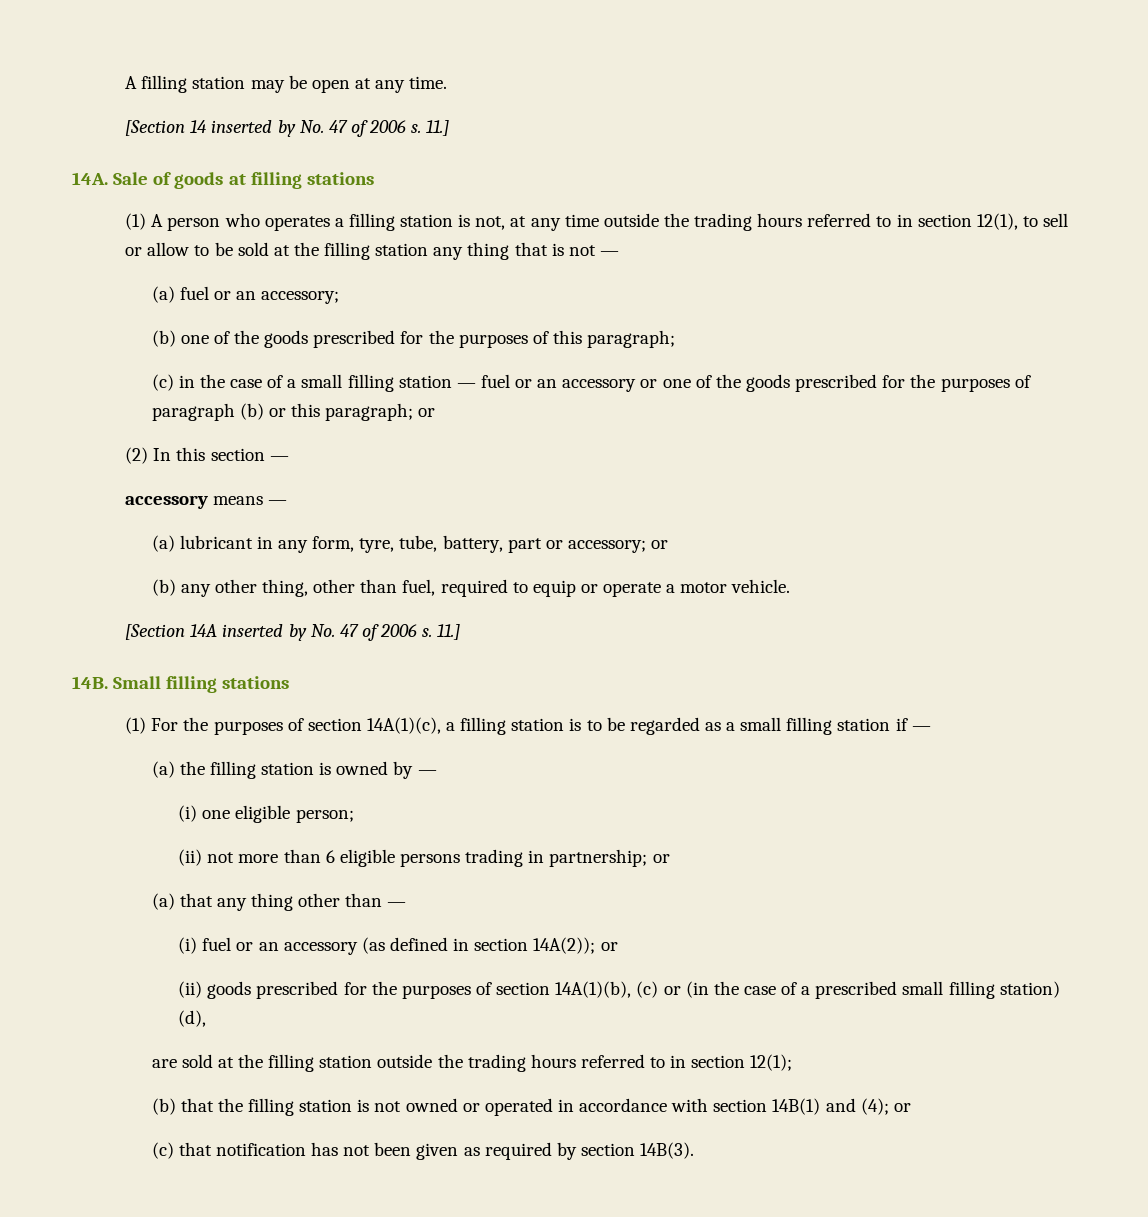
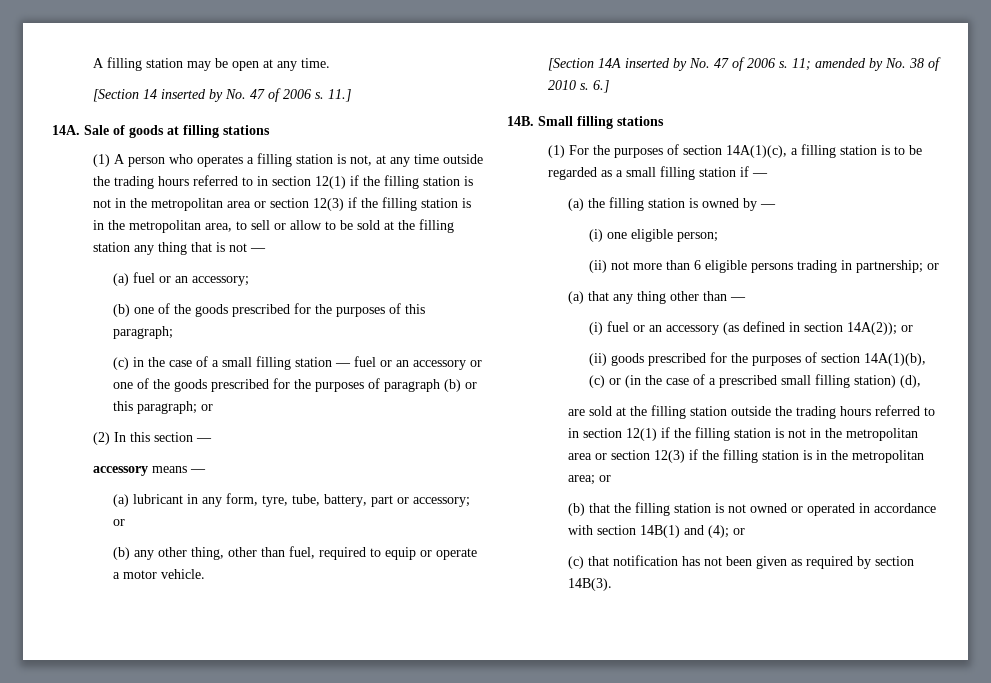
- (1) A person who operates a filling station is not, at any time outside the trading hours referred to in section 12(1), to sell or allow to be sold at the filling station any thing that is not —
+ (1) A person who operates a filling station is not, at any time outside the trading hours referred to in section 12(1) if the filling station is not in the metropolitan area or section 12(3) if the filling station is in the metropolitan area, to sell or allow to be sold at the filling station any thing that is not —
- [Section 14A inserted by No. 47 of 2006 s. 11.]
+ [Section 14A inserted by No. 47 of 2006 s. 11; amended by No. 38 of 2010 s. 6.]
- are sold at the filling station outside the trading hours referred to in section 12(1);
+ are sold at the filling station outside the trading hours referred to in section 12(1) if the filling station is not in the metropolitan area or section 12(3) if the filling station is in the metropolitan area; or

